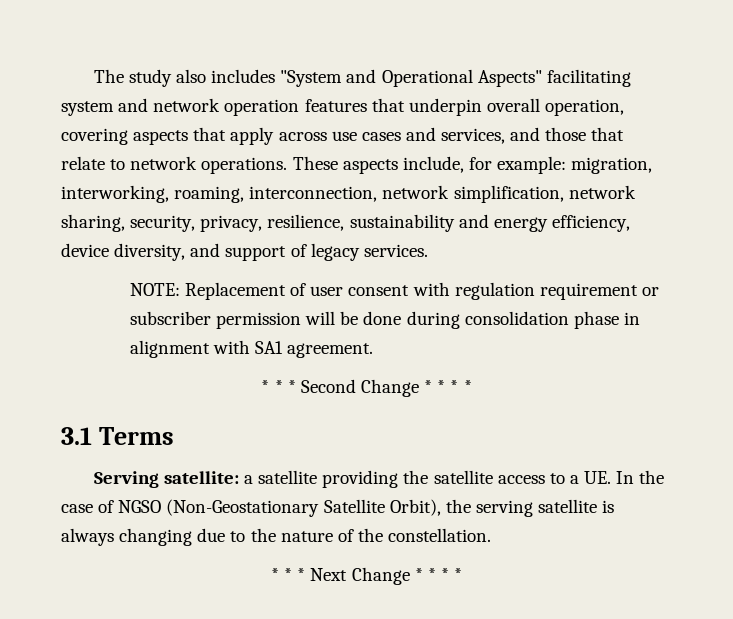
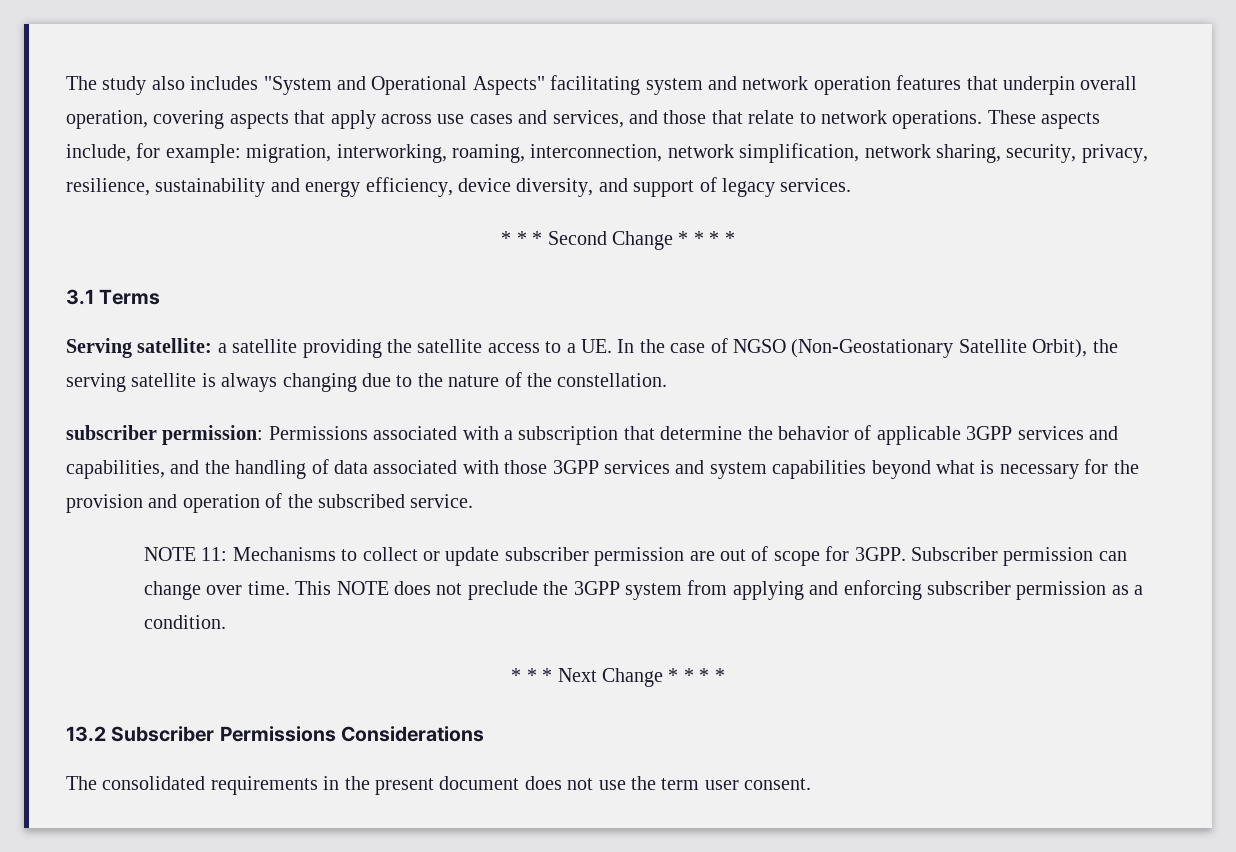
- NOTE: Replacement of user consent with regulation requirement or subscriber permission will be done during consolidation phase in alignment with SA1 agreement.
+ subscriber permission: Permissions associated with a subscription that determine the behavior of applicable 3GPP services and capabilities, and the handling of data associated with those 3GPP services and system capabilities beyond what is necessary for the provision and operation of the subscribed service.
+ NOTE 11: Mechanisms to collect or update subscriber permission are out of scope for 3GPP. Subscriber permission can change over time. This NOTE does not preclude the 3GPP system from applying and enforcing subscriber permission as a condition.
+ 13.2 Subscriber Permissions Considerations
+ The consolidated requirements in the present document does not use the term user consent.

